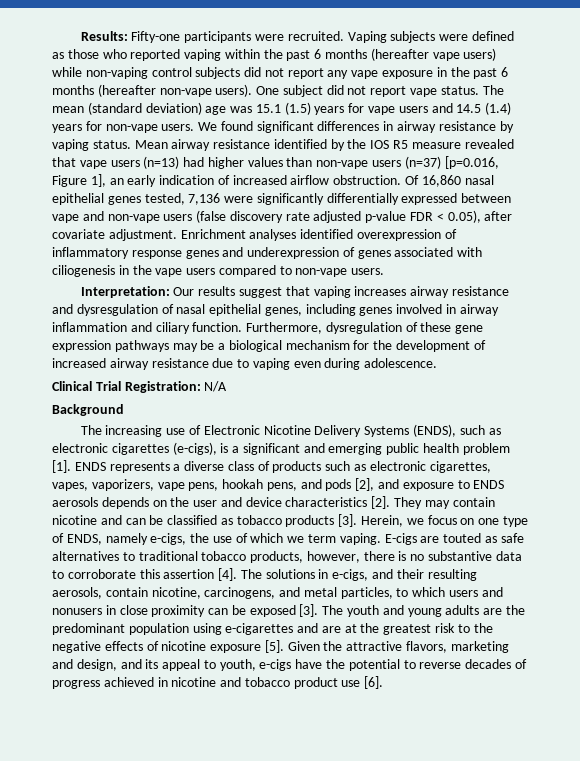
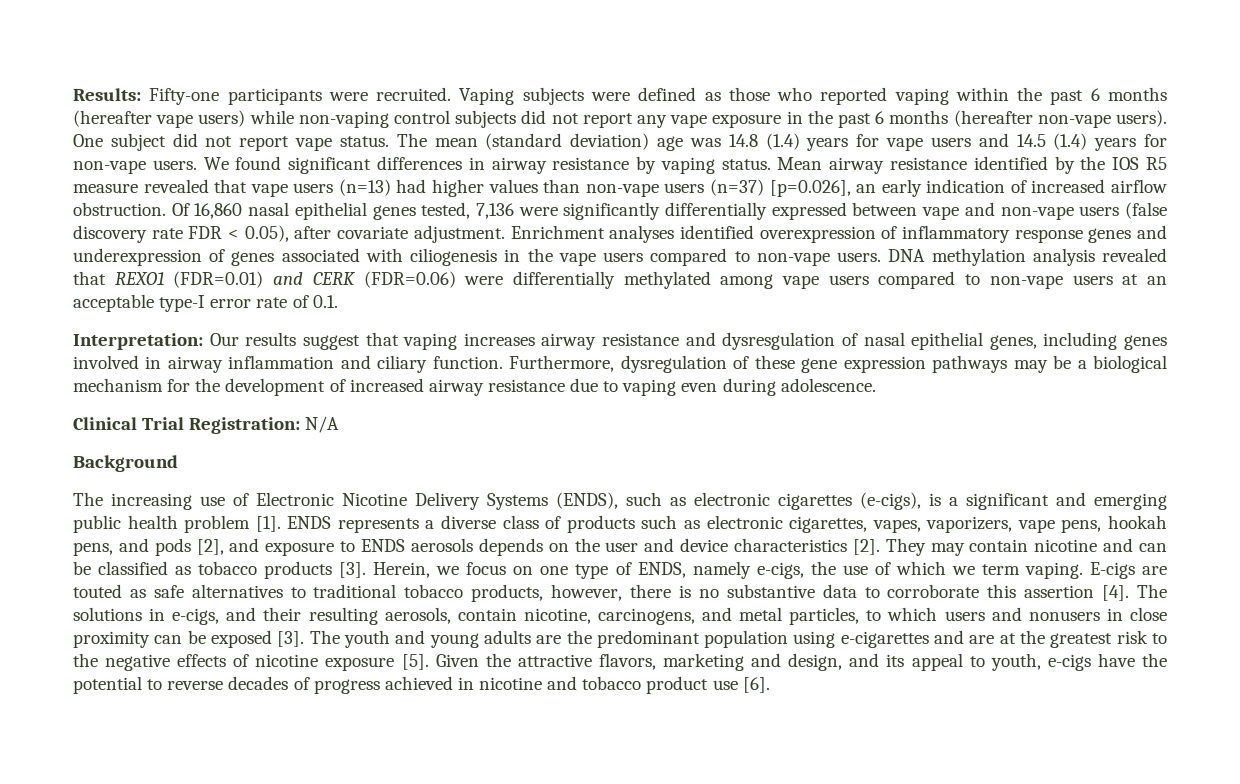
- The mean (standard deviation) age was 15.1 (1.5) years for vape users and 14.5 (1.4) years for non-vape users.
+ The mean (standard deviation) age was 14.8 (1.4) years for vape users and 14.5 (1.4) years for non-vape users.
- Mean airway resistance identified by the IOS R5 measure revealed that vape users (n=13) had higher values than non-vape users (n=37) [p=0.016, Figure 1], an early indication of increased airflow obstruction.
+ Mean airway resistance identified by the IOS R5 measure revealed that vape users (n=13) had higher values than non-vape users (n=37) [p=0.026], an early indication of increased airflow obstruction.
- Of 16,860 nasal epithelial genes tested, 7,136 were significantly differentially expressed between vape and non-vape users (false discovery rate adjusted p-value FDR < 0.05), after covariate adjustment.
+ Of 16,860 nasal epithelial genes tested, 7,136 were significantly differentially expressed between vape and non-vape users (false discovery rate FDR < 0.05), after covariate adjustment.
+ DNA methylation analysis revealed that REXO1 (FDR=0.01) and CERK (FDR=0.06) were differentially methylated among vape users compared to non-vape users at an acceptable type-I error rate of 0.1.

